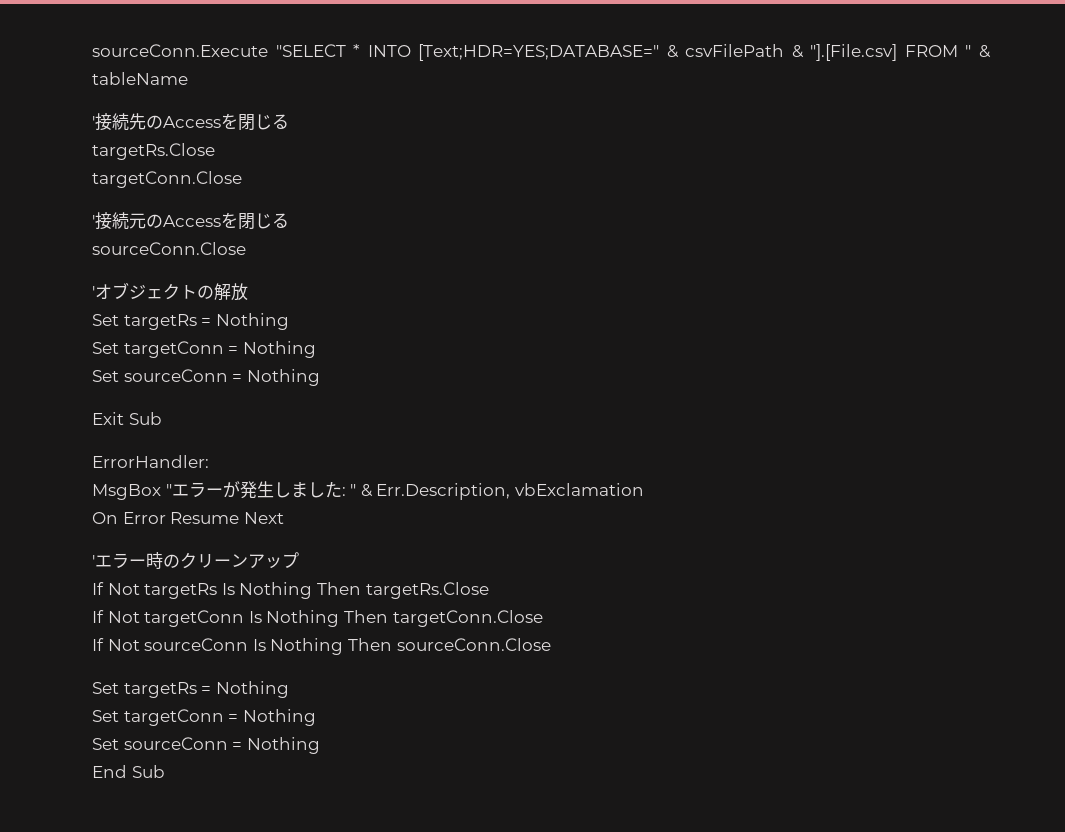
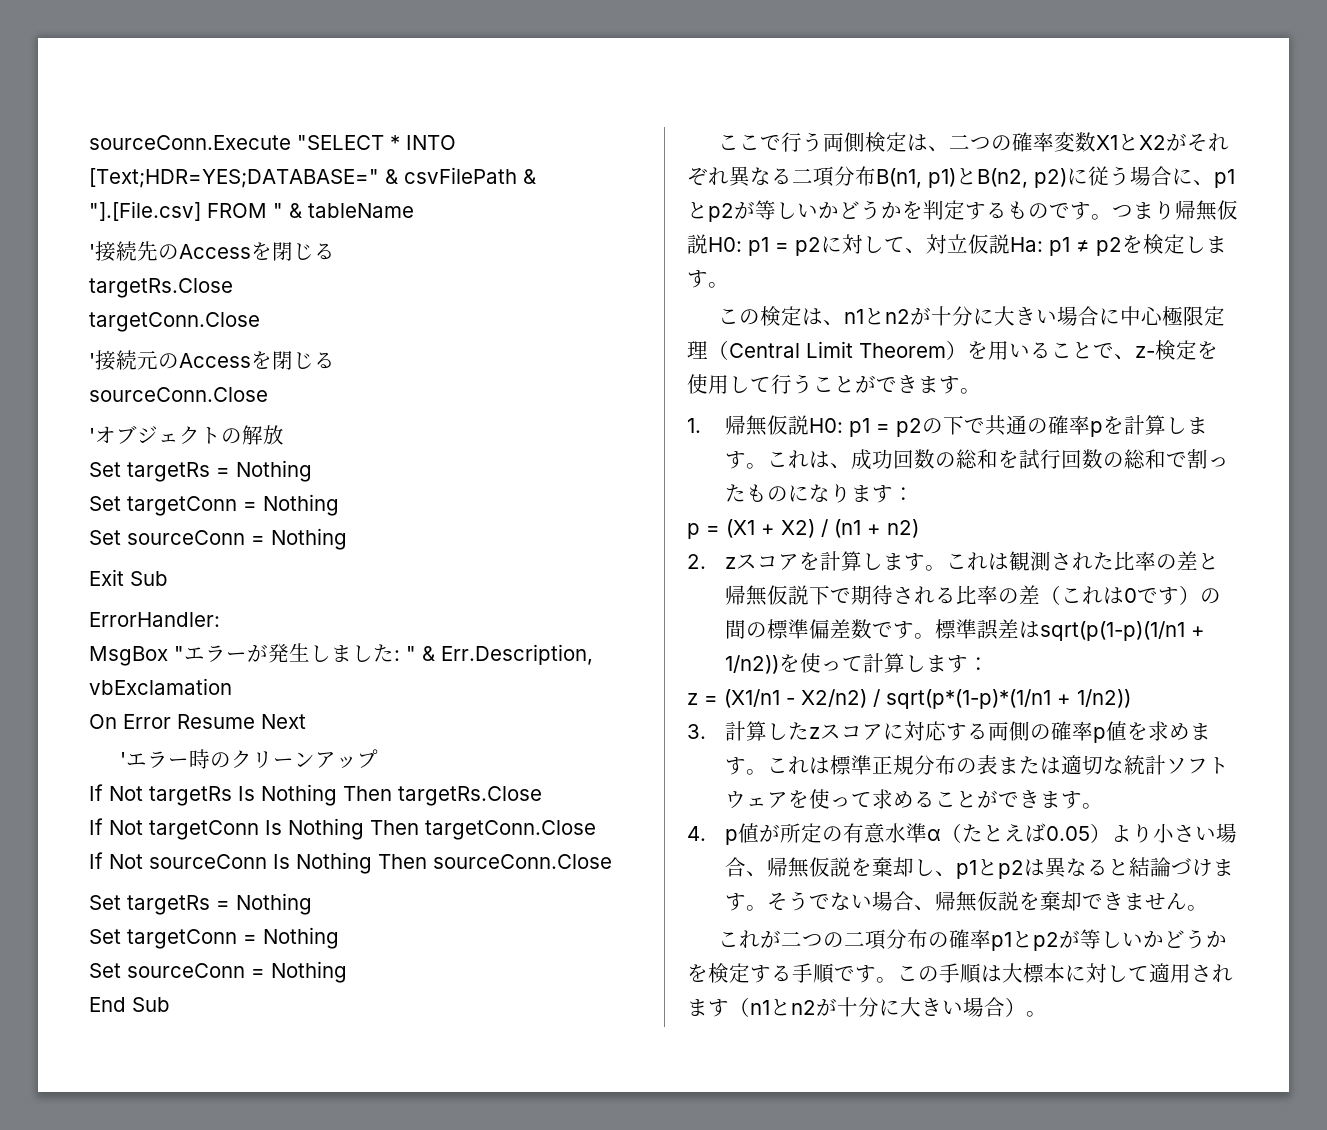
+ ここで行う両側検定は、二つの確率変数X1とX2がそれぞれ異なる二項分布B(n1, p1)とB(n2, p2)に従う場合に、p1とp2が等しいかどうかを判定するものです。つまり帰無仮説H0: p1 = p2に対して、対立仮説Ha: p1 ≠ p2を検定します。
+ この検定は、n1とn2が十分に大きい場合に中心極限定理（Central Limit Theorem）を用いることで、z-検定を使用して行うことができます。
+ 1.帰無仮説H0: p1 = p2の下で共通の確率pを計算します。これは、成功回数の総和を試行回数の総和で割ったものになります：
+ p = (X1 + X2) / (n1 + n2)
+ 2. zスコアを計算します。これは観測された比率の差と帰無仮説下で期待される比率の差（これは0です）の間の標準偏差数です。標準誤差はsqrt(p(1-p)(1/n1 + 1/n2))を使って計算します：
+ z = (X1/n1 - X2/n2) / sqrt(p*(1-p)*(1/n1 + 1/n2))
+ 3.計算したzスコアに対応する両側の確率p値を求めます。これは標準正規分布の表または適切な統計ソフトウェアを使って求めることができます。
+ 4. p値が所定の有意水準α（たとえば0.05）より小さい場合、帰無仮説を棄却し、p1とp2は異なると結論づけます。そうでない場合、帰無仮説を棄却できません。
+ これが二つの二項分布の確率p1とp2が等しいかどうかを検定する手順です。この手順は大標本に対して適用されます（n1とn2が十分に大きい場合）。

